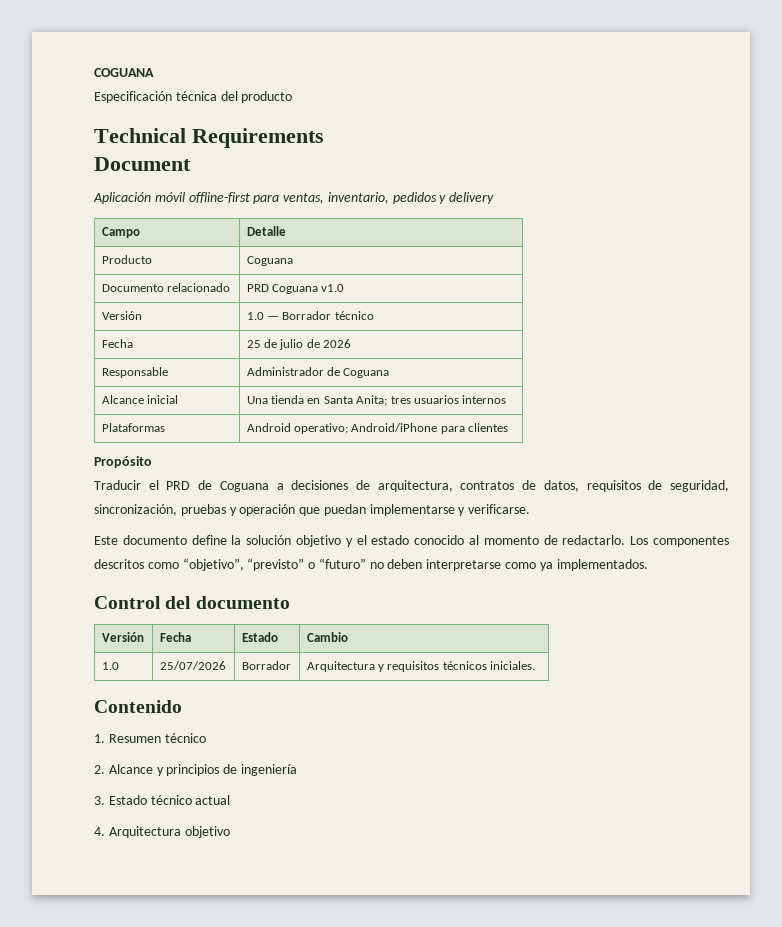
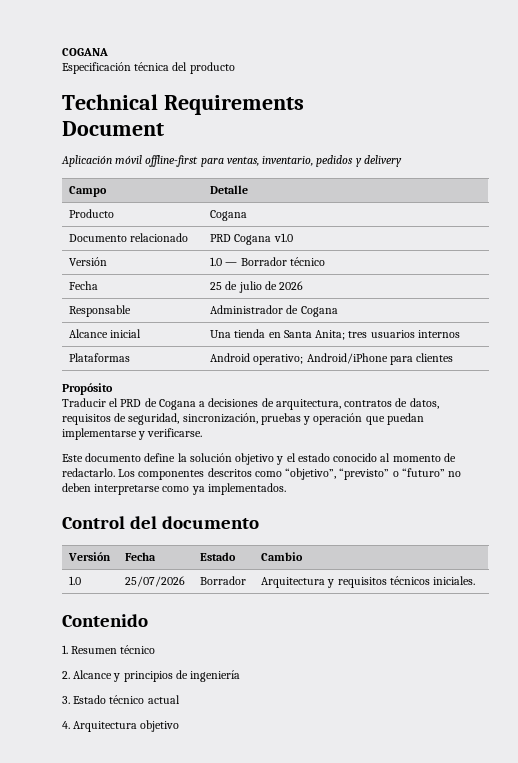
- COGUANA
+ COGANA
- Producto | Coguana
+ Producto | Cogana
- Documento relacionado | PRD Coguana v1.0
+ Documento relacionado | PRD Cogana v1.0
- Responsable | Administrador de Coguana
+ Responsable | Administrador de Cogana
- Traducir el PRD de Coguana a decisiones de arquitectura, contratos de datos, requisitos de seguridad, sincronización, pruebas y operación que puedan implementarse y verificarse.
+ Traducir el PRD de Cogana a decisiones de arquitectura, contratos de datos, requisitos de seguridad, sincronización, pruebas y operación que puedan implementarse y verificarse.

